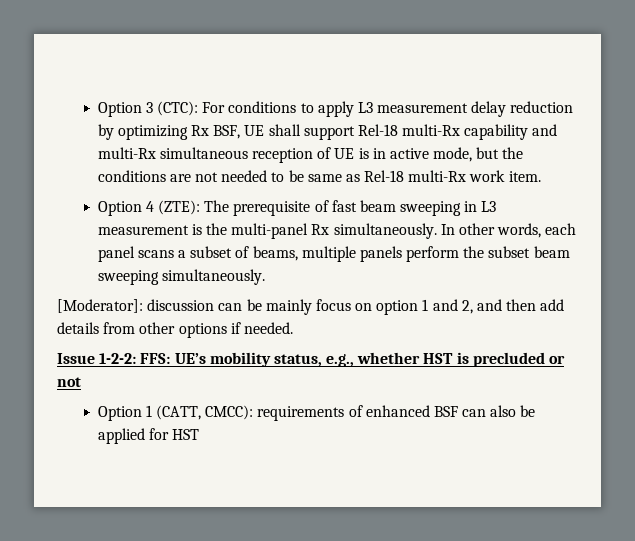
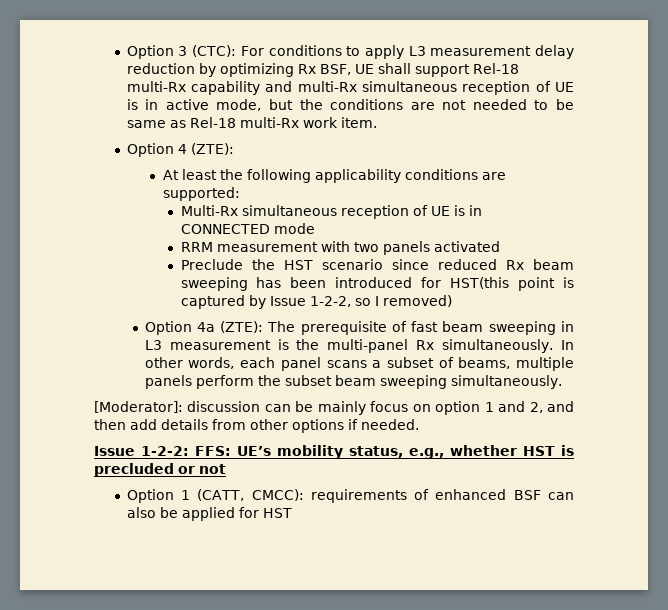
- Option 4 (ZTE): The prerequisite of fast beam sweeping in L3 measurement is the multi-panel Rx simultaneously.
+ Option 4 (ZTE):
+ At least the following applicability conditions are supported:
+ Multi-Rx simultaneous reception of UE is in CONNECTED mode
+ RRM measurement with two panels activated
+ Preclude the HST scenario since reduced Rx beam sweeping has been introduced for HST(this point is captured by Issue 1-2-2, so I removed)
+ Option 4a (ZTE): The prerequisite of fast beam sweeping in L3 measurement is the multi-panel Rx simultaneously.

